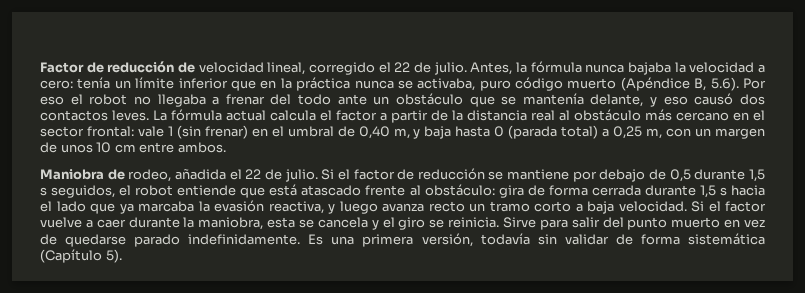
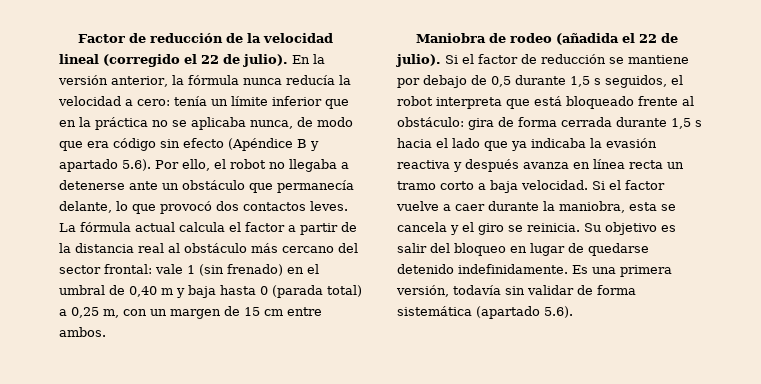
- Factor de reducción de velocidad lineal, corregido el 22 de julio. Antes, la fórmula nunca bajaba la velocidad a cero: tenía un límite inferior que en la práctica nunca se activaba, puro código muerto (Apéndice B, 5.6). Por eso el robot no llegaba a frenar del todo ante un obstáculo que se mantenía delante, y eso causó dos contactos leves.
+ Factor de reducción de la velocidad lineal (corregido el 22 de julio). En la versión anterior, la fórmula nunca reducía la velocidad a cero: tenía un límite inferior que en la práctica no se aplicaba nunca, de modo que era código sin efecto (Apéndice B y apartado 5.6). Por ello, el robot no llegaba a detenerse ante un obstáculo que permanecía delante, lo que provocó dos contactos leves.
- La fórmula actual calcula el factor a partir de la distancia real al obstáculo más cercano en el sector frontal: vale 1 (sin frenar) en el umbral de 0,40 m, y baja hasta 0 (parada total) a 0,25 m, con un margen de unos 10 cm entre ambos.
+ La fórmula actual calcula el factor a partir de la distancia real al obstáculo más cercano del sector frontal: vale 1 (sin frenado) en el umbral de 0,40 m y baja hasta 0 (parada total) a 0,25 m, con un margen de 15 cm entre ambos.
- Maniobra de rodeo, añadida el 22 de julio.
+ Maniobra de rodeo (añadida el 22 de julio).
- Si el factor de reducción se mantiene por debajo de 0,5 durante 1,5 s seguidos, el robot entiende que está atascado frente al obstáculo: gira de forma cerrada durante 1,5 s hacia el lado que ya marcaba la evasión reactiva, y luego avanza recto un tramo corto a baja velocidad.
+ Si el factor de reducción se mantiene por debajo de 0,5 durante 1,5 s seguidos, el robot interpreta que está bloqueado frente al obstáculo: gira de forma cerrada durante 1,5 s hacia el lado que ya indicaba la evasión reactiva y después avanza en línea recta un tramo corto a baja velocidad.
- Sirve para salir del punto muerto en vez de quedarse parado indefinidamente.
+ Su objetivo es salir del bloqueo en lugar de quedarse detenido indefinidamente.
- Es una primera versión, todavía sin validar de forma sistemática (Capítulo 5).
+ Es una primera versión, todavía sin validar de forma sistemática (apartado 5.6).

